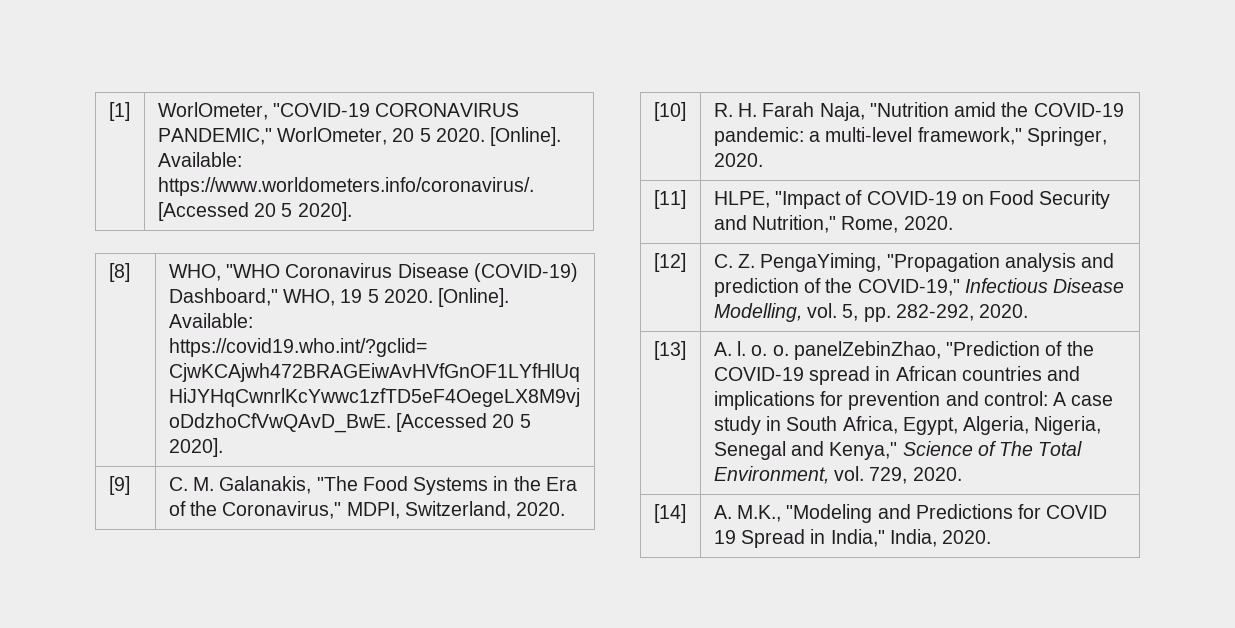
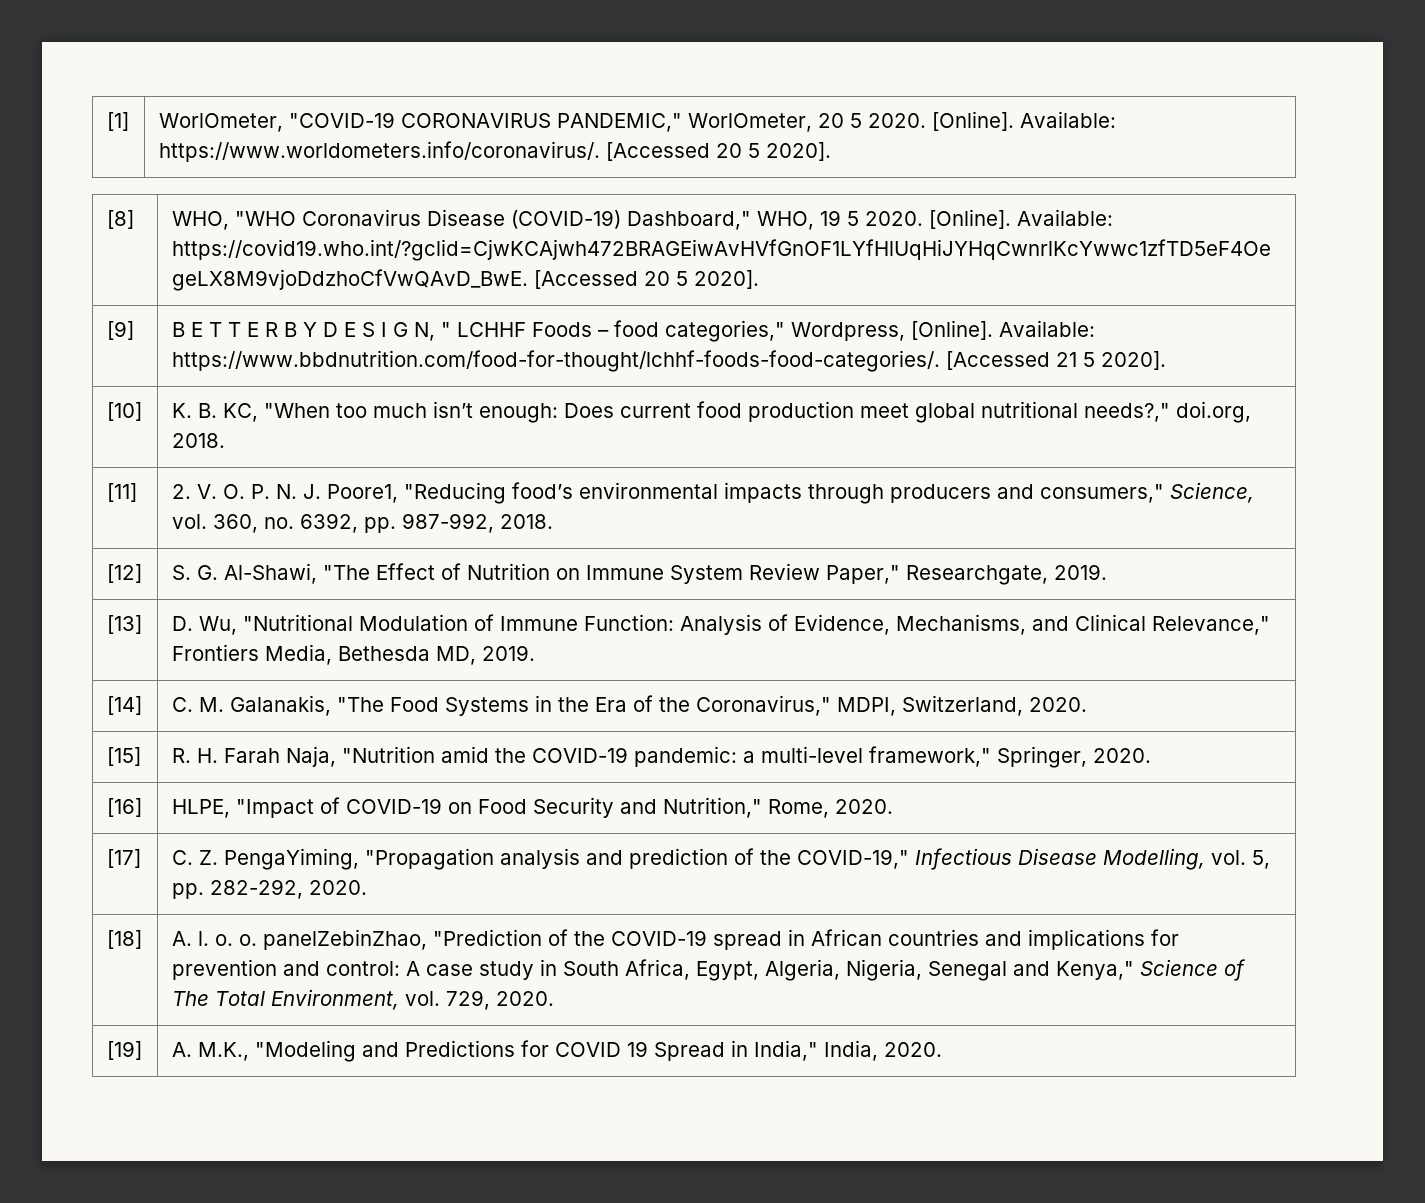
- [9] | C. M. Galanakis, "The Food Systems in the Era of the Coronavirus," MDPI, Switzerland, 2020.
+ [9] | B E T T E R B Y D E S I G N, " LCHHF Foods – food categories," Wordpress, [Online]. Available: https://www.bbdnutrition.com/food-for-thought/lchhf-foods-food-categories/. [Accessed 21 5 2020].
+ [10] | K. B. KC, "When too much isn’t enough: Does current food production meet global nutritional needs?," doi.org, 2018.
+ [11] | 2. V. O. P. N. J. Poore1, "Reducing food’s environmental impacts through producers and consumers," Science, vol. 360, no. 6392, pp. 987-992, 2018.
+ [12] | S. G. Al-Shawi, "The Effect of Nutrition on Immune System Review Paper," Researchgate, 2019.
+ [13] | D. Wu, "Nutritional Modulation of Immune Function: Analysis of Evidence, Mechanisms, and Clinical Relevance," Frontiers Media, Bethesda MD, 2019.
+ [14] | C. M. Galanakis, "The Food Systems in the Era of the Coronavirus," MDPI, Switzerland, 2020.
- [10] | R. H. Farah Naja, "Nutrition amid the COVID-19 pandemic: a multi-level framework," Springer, 2020.
+ [15] | R. H. Farah Naja, "Nutrition amid the COVID-19 pandemic: a multi-level framework," Springer, 2020.
- [11] | HLPE, "Impact of COVID-19 on Food Security and Nutrition," Rome, 2020.
+ [16] | HLPE, "Impact of COVID-19 on Food Security and Nutrition," Rome, 2020.
- [12] | C. Z. PengaYiming, "Propagation analysis and prediction of the COVID-19," Infectious Disease Modelling, vol. 5, pp. 282-292, 2020.
+ [17] | C. Z. PengaYiming, "Propagation analysis and prediction of the COVID-19," Infectious Disease Modelling, vol. 5, pp. 282-292, 2020.
- [13] | A. l. o. o. panelZebinZhao, "Prediction of the COVID-19 spread in African countries and implications for prevention and control: A case study in South Africa, Egypt, Algeria, Nigeria, Senegal and Kenya," Science of The Total Environment, vol. 729, 2020.
+ [18] | A. l. o. o. panelZebinZhao, "Prediction of the COVID-19 spread in African countries and implications for prevention and control: A case study in South Africa, Egypt, Algeria, Nigeria, Senegal and Kenya," Science of The Total Environment, vol. 729, 2020.
- [14] | A. M.K., "Modeling and Predictions for COVID 19 Spread in India," India, 2020.
+ [19] | A. M.K., "Modeling and Predictions for COVID 19 Spread in India," India, 2020.

